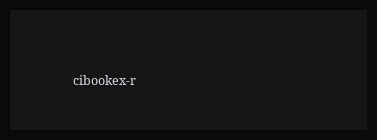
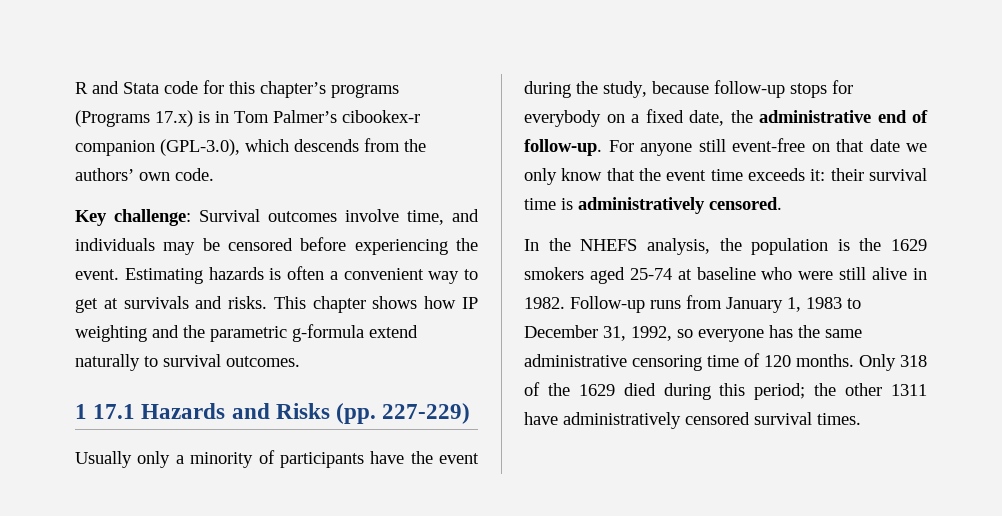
- cibookex-r
+ R and Stata code for this chapter’s programs (Programs 17.x) is in Tom Palmer’s cibookex-r companion (GPL-3.0), which descends from the authors’ own code.
+ Key challenge: Survival outcomes involve time, and individuals may be censored before experiencing the event. Estimating hazards is often a convenient way to get at survivals and risks. This chapter shows how IP weighting and the parametric g-formula extend naturally to survival outcomes.
+ 1 17.1 Hazards and Risks (pp. 227-229)
+ Usually only a minority of participants have the event during the study, because follow-up stops for everybody on a fixed date, the administrative end of follow-up. For anyone still event-free on that date we only know that the event time exceeds it: their survival time is administratively censored.
+ In the NHEFS analysis, the population is the 1629 smokers aged 25-74 at baseline who were still alive in 1982. Follow-up runs from January 1, 1983 to December 31, 1992, so everyone has the same administrative censoring time of 120 months. Only 318 of the 1629 died during this period; the other 1311 have administratively censored survival times.

